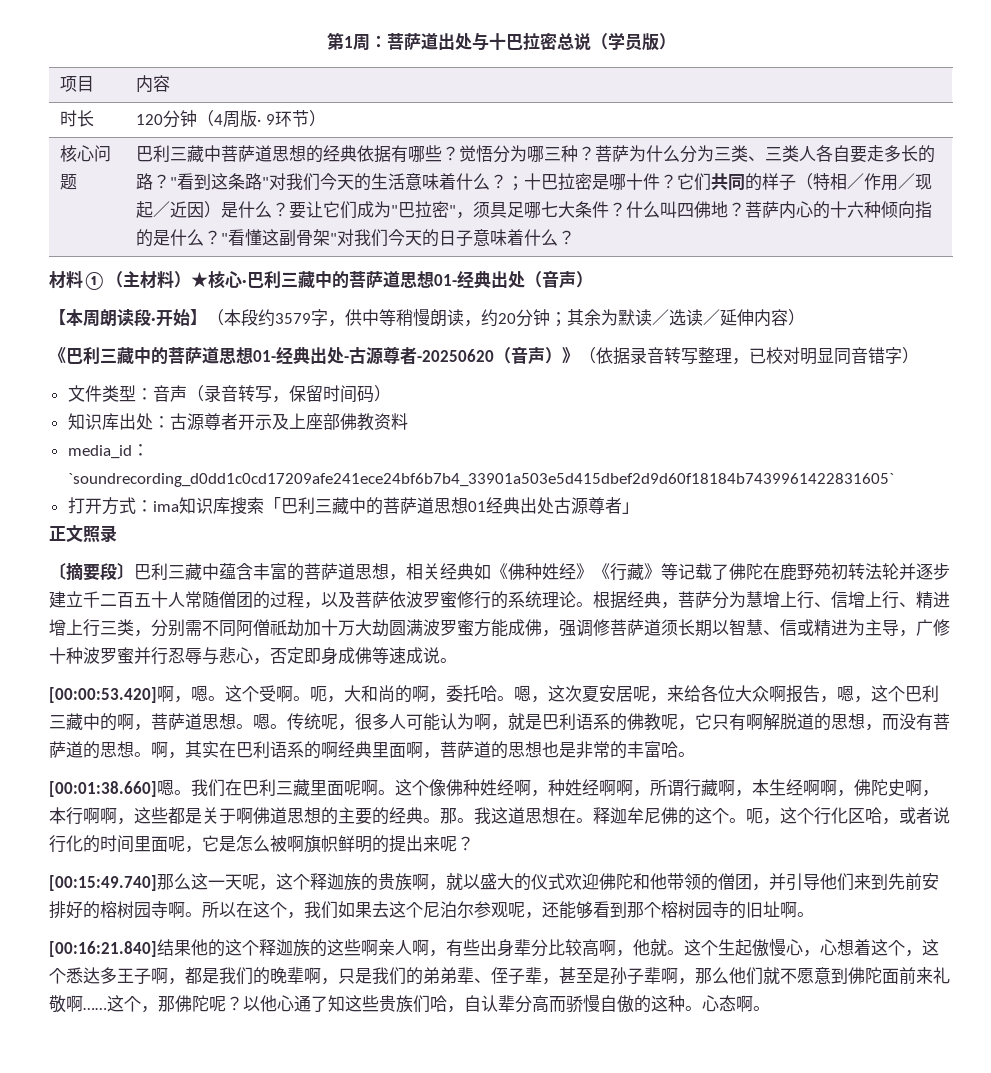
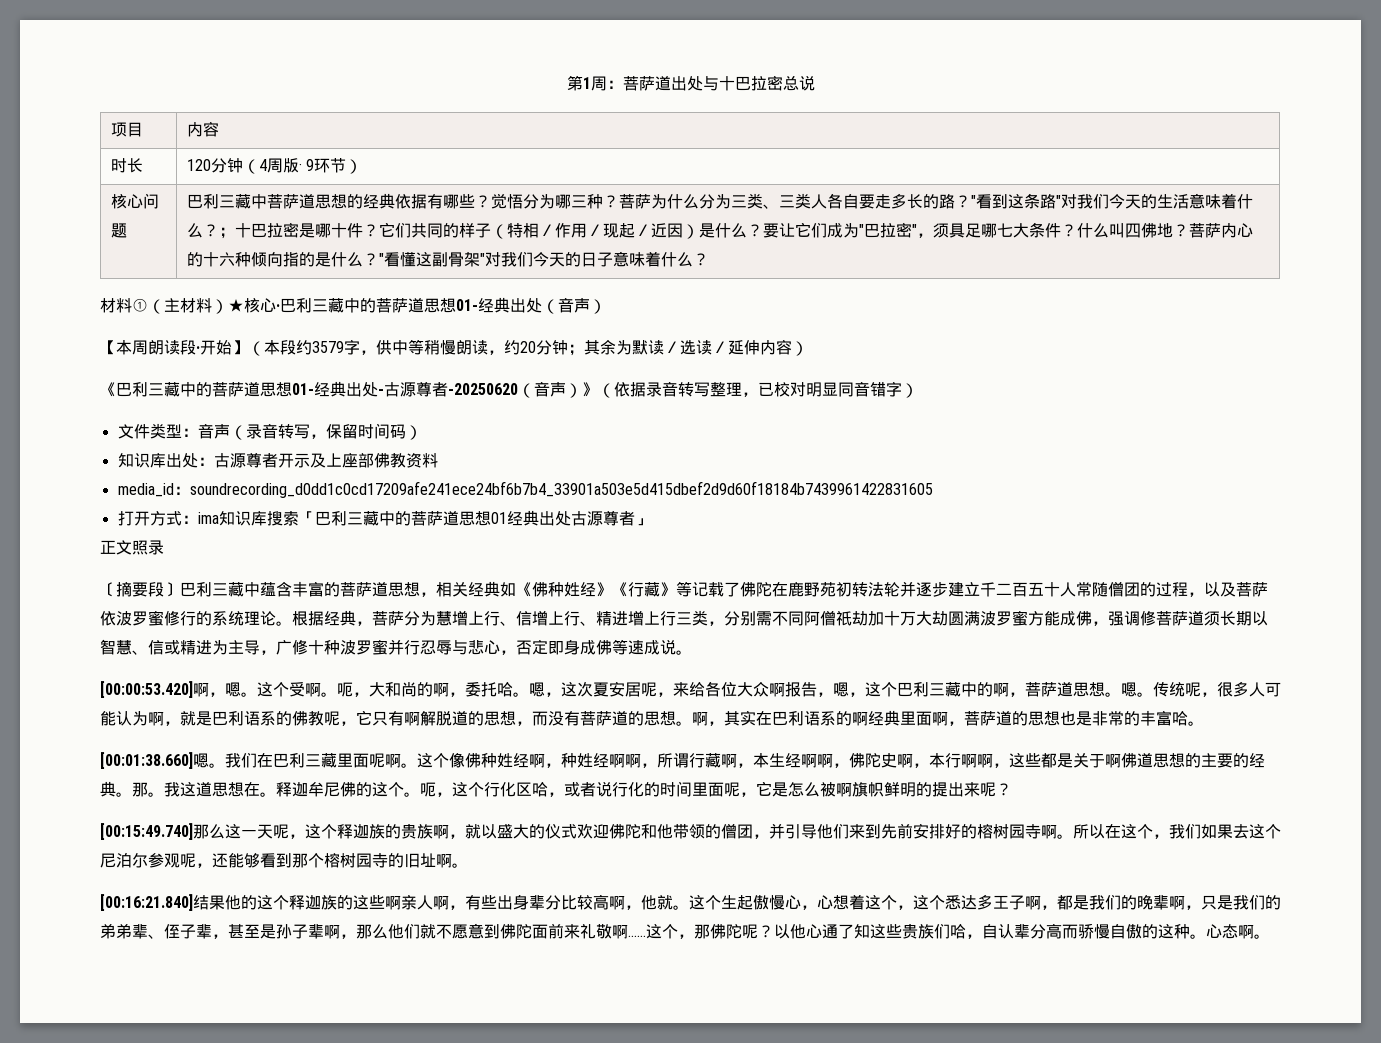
- 第1周：菩萨道出处与十巴拉密总说（学员版）
+ 第1周：菩萨道出处与十巴拉密总说
- media_id：`soundrecording_d0dd1c0cd17209afe241ece24bf6b7b4_33901a503e5d415dbef2d9d60f18184b7439961422831605`
+ media_id：soundrecording_d0dd1c0cd17209afe241ece24bf6b7b4_33901a503e5d415dbef2d9d60f18184b7439961422831605

